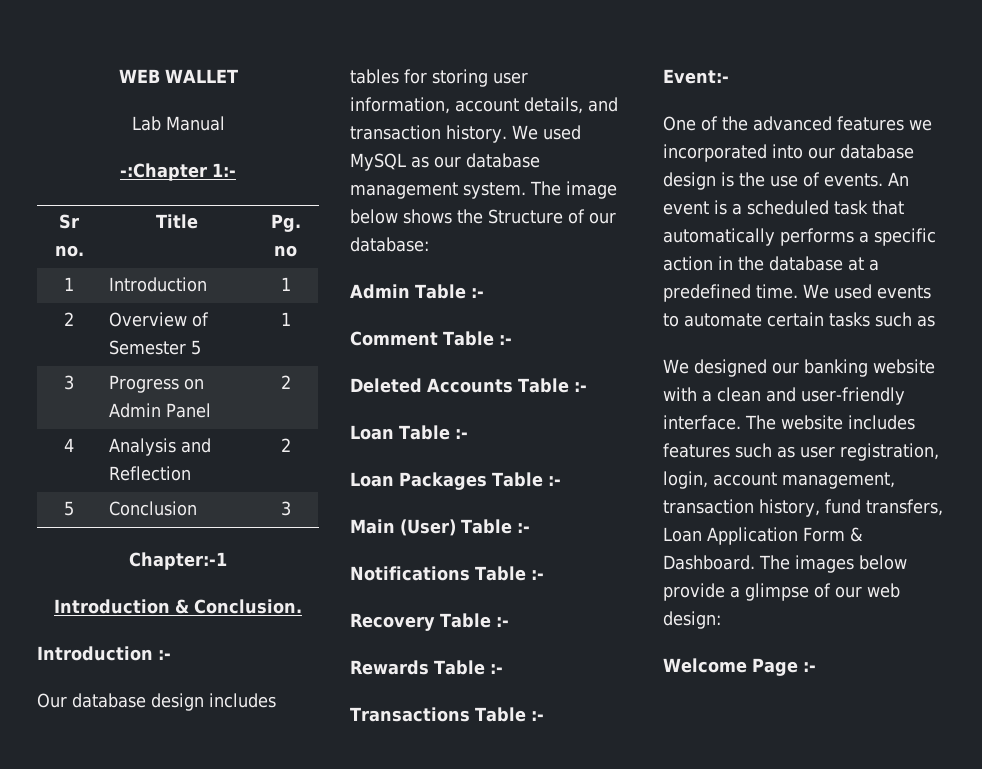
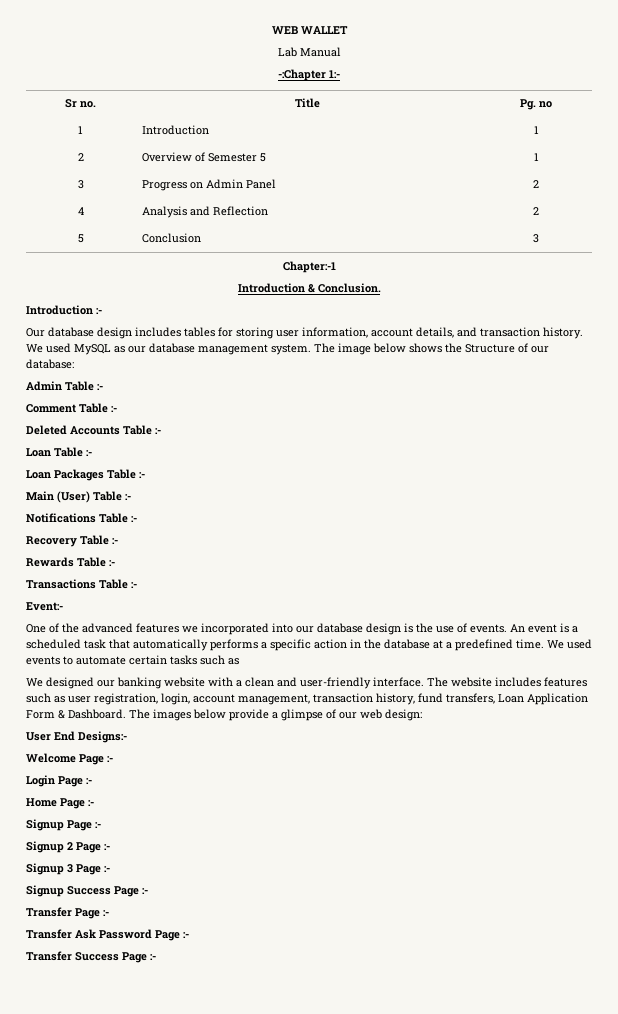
+ User End Designs:-
+ Login Page :-
+ Home Page :-
+ Signup Page :-
+ Signup 2 Page :-
+ Signup 3 Page :-
+ Signup Success Page :-
+ Transfer Page :-
+ Transfer Ask Password Page :-
+ Transfer Success Page :-

